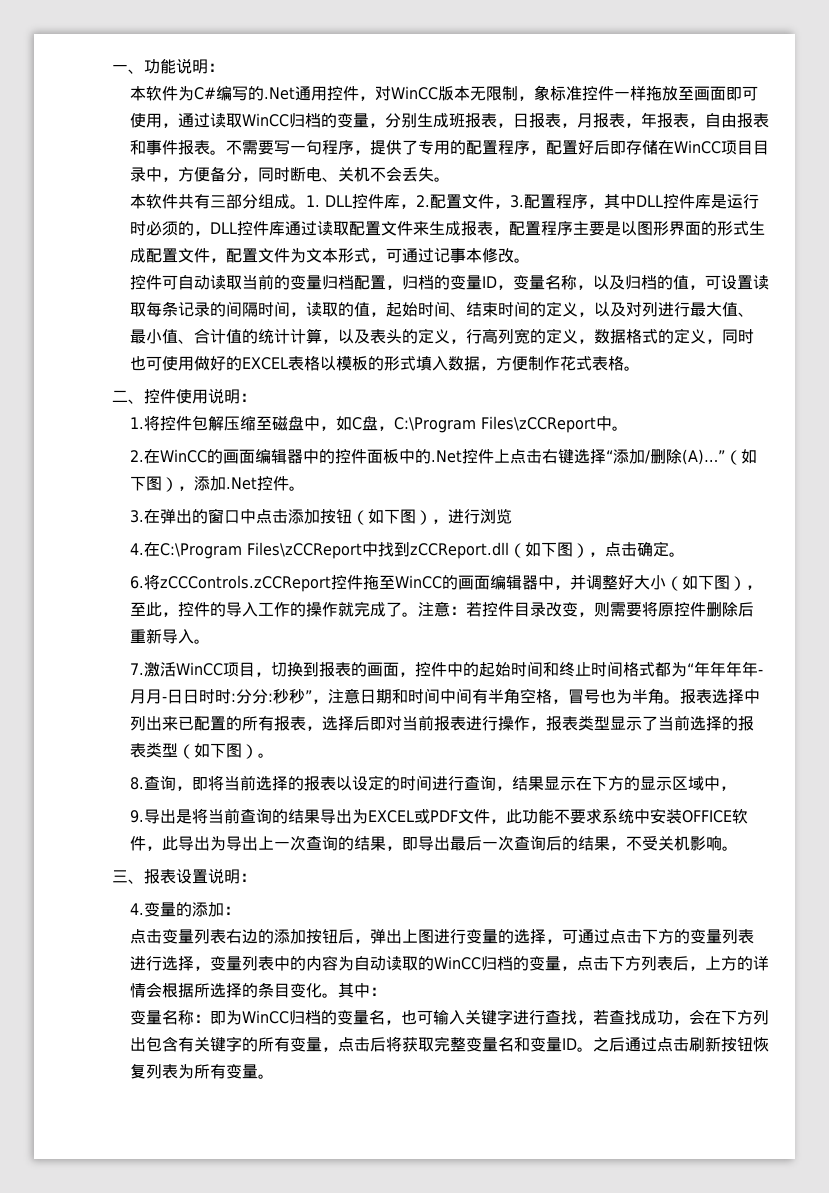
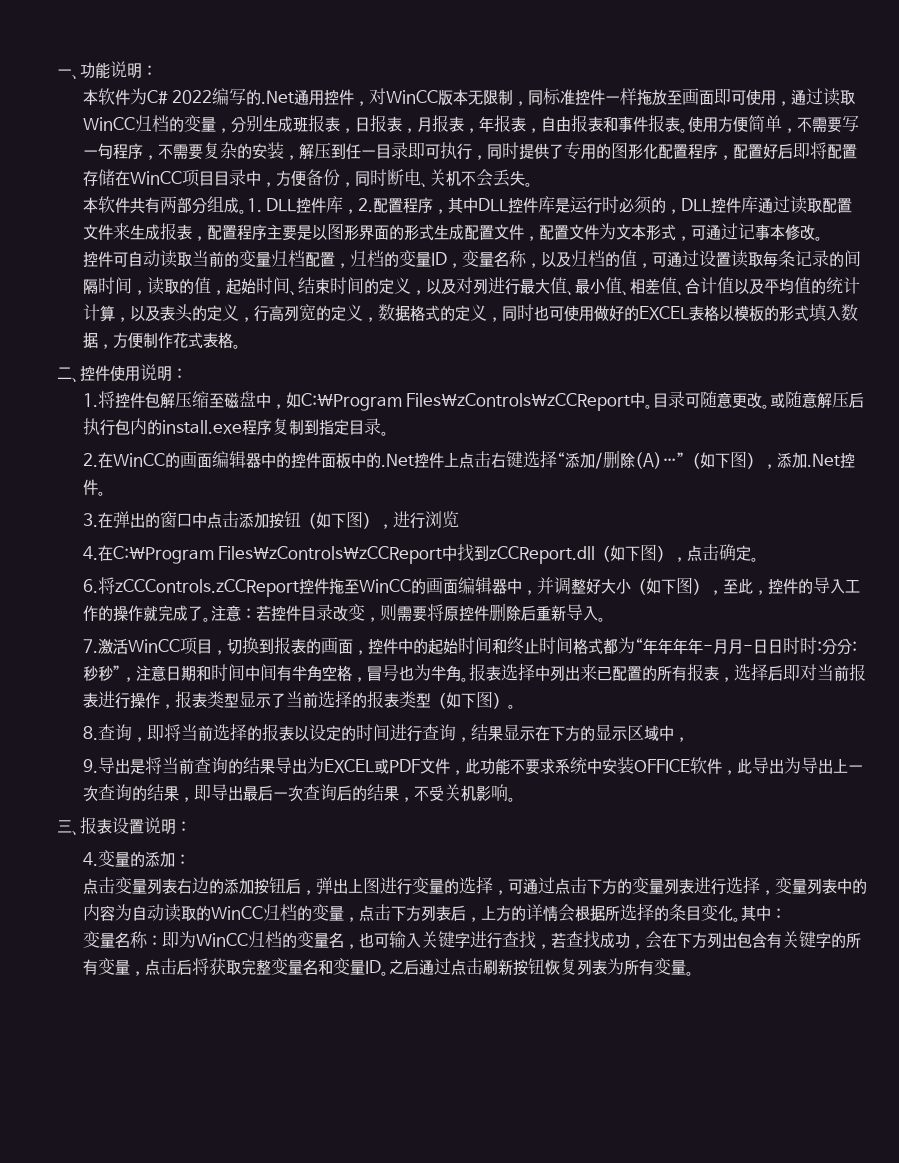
- 本软件为C#编写的.Net通用控件，对WinCC版本无限制，象标准控件一样拖放至画面即可使用，通过读取WinCC归档的变量，分别生成班报表，日报表，月报表，年报表，自由报表和事件报表。
+ 本软件为C# 2022编写的.Net通用控件，对WinCC版本无限制，同标准控件一样拖放至画面即可使用，通过读取WinCC归档的变量，分别生成班报表，日报表，月报表，年报表，自由报表和事件报表。
- 不需要写一句程序，提供了专用的配置程序，配置好后即存储在WinCC项目目录中，方便备分，同时断电、关机不会丢失。
+ 使用方便简单，不需要写一句程序，不需要复杂的安装，解压到任一目录即可执行，同时提供了专用的图形化配置程序，配置好后即将配置存储在WinCC项目目录中，方便备份，同时断电、关机不会丢失。
- 本软件共有三部分组成。
+ 本软件共有两部分组成。
- 1. DLL控件库，2.配置文件，3.配置程序，其中DLL控件库是运行时必须的，DLL控件库通过读取配置文件来生成报表，配置程序主要是以图形界面的形式生成配置文件，配置文件为文本形式，可通过记事本修改。
+ 1. DLL控件库，2.配置程序，其中DLL控件库是运行时必须的，DLL控件库通过读取配置文件来生成报表，配置程序主要是以图形界面的形式生成配置文件，配置文件为文本形式，可通过记事本修改。
- 控件可自动读取当前的变量归档配置，归档的变量ID，变量名称，以及归档的值，可设置读取每条记录的间隔时间，读取的值，起始时间、结束时间的定义，以及对列进行最大值、最小值、合计值的统计计算，以及表头的定义，行高列宽的定义，数据格式的定义，同时也可使用做好的EXCEL表格以模板的形式填入数据，方便制作花式表格。
+ 控件可自动读取当前的变量归档配置，归档的变量ID，变量名称，以及归档的值，可通过设置读取每条记录的间隔时间，读取的值，起始时间、结束时间的定义，以及对列进行最大值、最小值、相差值、合计值以及平均值的统计计算，以及表头的定义，行高列宽的定义，数据格式的定义，同时也可使用做好的EXCEL表格以模板的形式填入数据，方便制作花式表格。
- 1.将控件包解压缩至磁盘中，如C盘，C:\Program Files\zCCReport中。
+ 1.将控件包解压缩至磁盘中，如C:\Program Files\zControls\zCCReport中。目录可随意更改。或随意解压后执行包内的install.exe程序复制到指定目录。
- 4.在C:\Program Files\zCCReport中找到zCCReport.dll（如下图），点击确定。
+ 4.在C:\Program Files\zControls\zCCReport中找到zCCReport.dll（如下图），点击确定。

